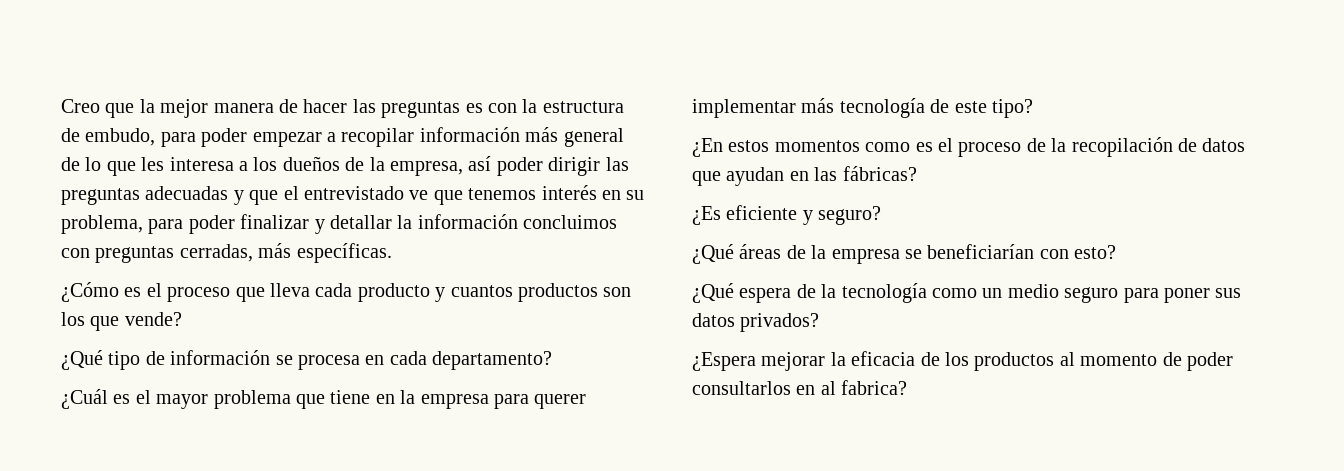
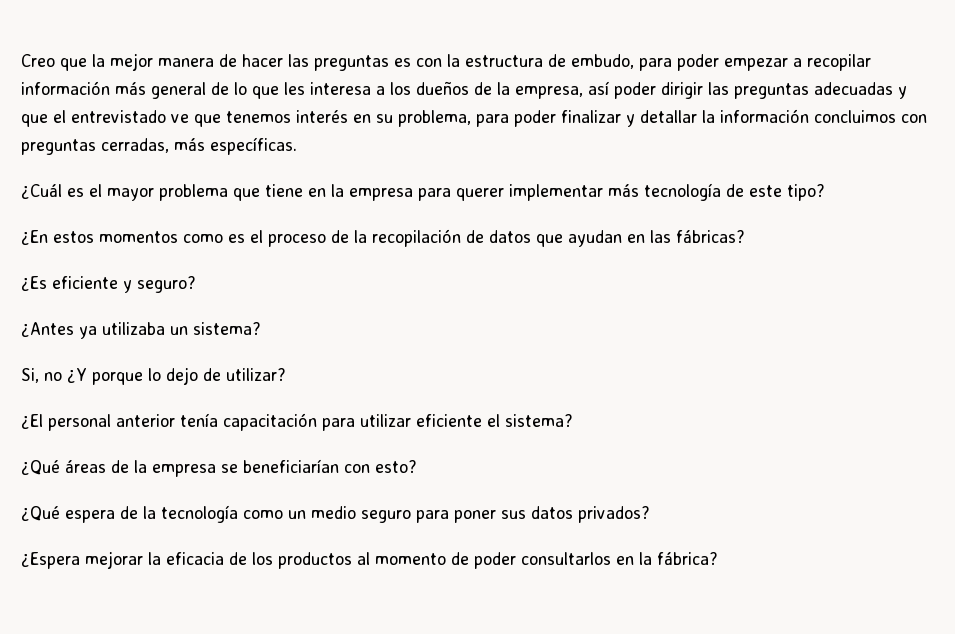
- ¿Cómo es el proceso que lleva cada producto y cuantos productos son los que vende?
- ¿Qué tipo de información se procesa en cada departamento?
+ ¿Antes ya utilizaba un sistema?
+ Si, no ¿Y porque lo dejo de utilizar?
+ ¿El personal anterior tenía capacitación para utilizar eficiente el sistema?
- ¿Espera mejorar la eficacia de los productos al momento de poder consultarlos en al fabrica?
+ ¿Espera mejorar la eficacia de los productos al momento de poder consultarlos en la fábrica?

